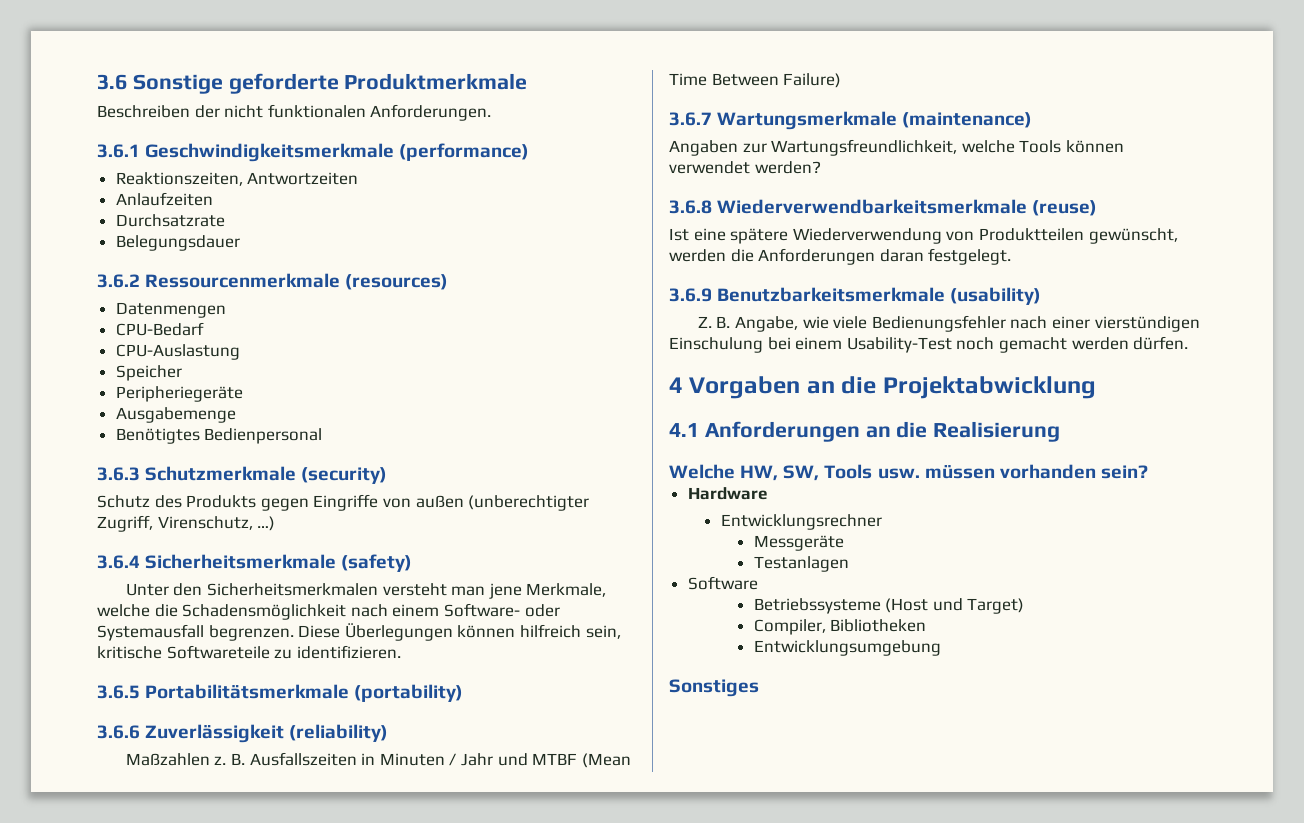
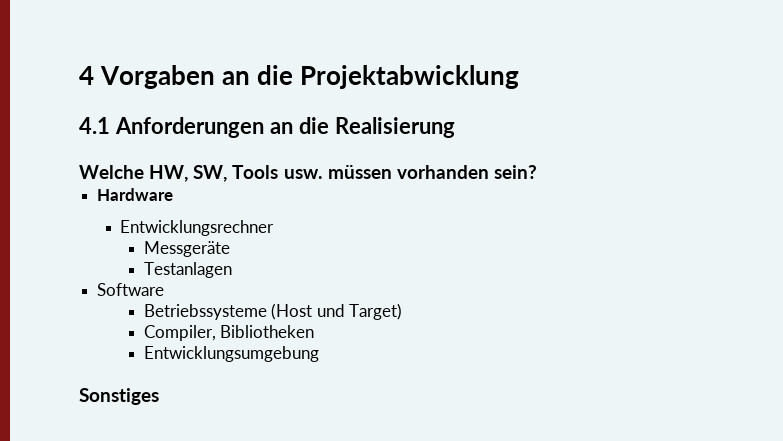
- 3.6 Sonstige geforderte Produktmerkmale
- Beschreiben der nicht funktionalen Anforderungen.
- 3.6.1 Geschwindigkeitsmerkmale (performance)
- Reaktionszeiten, Antwortzeiten
- Anlaufzeiten
- Durchsatzrate
- Belegungsdauer
- 3.6.2 Ressourcenmerkmale (resources)
- Datenmengen
- CPU-Bedarf
- CPU-Auslastung
- Speicher
- Peripheriegeräte
- Ausgabemenge
- Benötigtes Bedienpersonal
- 3.6.3 Schutzmerkmale (security)
- Schutz des Produkts gegen Eingriffe von außen (unberechtigter Zugriff, Virenschutz, …)
- 3.6.4 Sicherheitsmerkmale (safety)
- Unter den Sicherheitsmerkmalen versteht man jene Merkmale, welche die Schadensmöglichkeit nach einem Software- oder Systemausfall begrenzen. Diese Überlegungen können hilfreich sein, kritische Softwareteile zu identifizieren.
- 3.6.5 Portabilitätsmerkmale (portability)
- 3.6.6 Zuverlässigkeit (reliability)
- Maßzahlen z. B. Ausfallszeiten in Minuten / Jahr und MTBF (Mean Time Between Failure)
- 3.6.7 Wartungsmerkmale (maintenance)
- Angaben zur Wartungsfreundlichkeit, welche Tools können verwendet werden?
- 3.6.8 Wiederverwendbarkeitsmerkmale (reuse)
- Ist eine spätere Wiederverwendung von Produktteilen gewünscht, werden die Anforderungen daran festgelegt.
- 3.6.9 Benutzbarkeitsmerkmale (usability)
- Z. B. Angabe, wie viele Bedienungsfehler nach einer vierstündigen Einschulung bei einem Usability-Test noch gemacht werden dürfen.

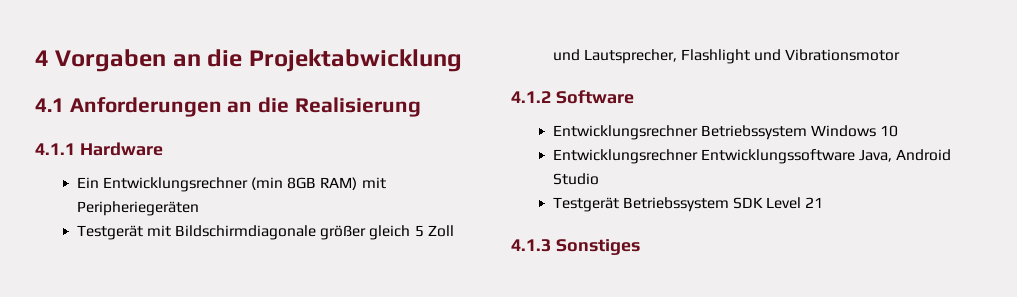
- Welche HW, SW, Tools usw. müssen vorhanden sein?
- Hardware
+ 4.1.1 Hardware
- Entwicklungsrechner
- Messgeräte
- Testanlagen
- Software
- Betriebssysteme (Host und Target)
- Compiler, Bibliotheken
- Entwicklungsumgebung
- Sonstiges
+ Ein Entwicklungsrechner (min 8GB RAM) mit Peripheriegeräten
+ Testgerät mit Bildschirmdiagonale größer gleich 5 Zoll und Lautsprecher, Flashlight und Vibrationsmotor
+ 4.1.2 Software
+ Entwicklungsrechner Betriebssystem Windows 10
+ Entwicklungsrechner Entwicklungssoftware Java, Android Studio
+ Testgerät Betriebssystem SDK Level 21
+ 4.1.3 Sonstiges

